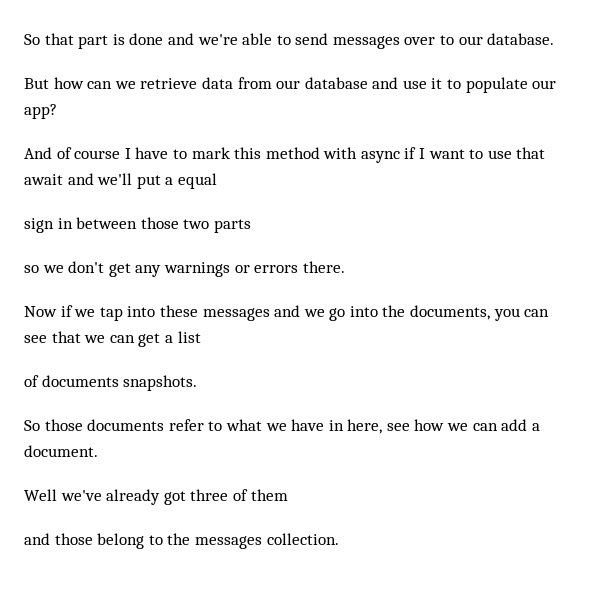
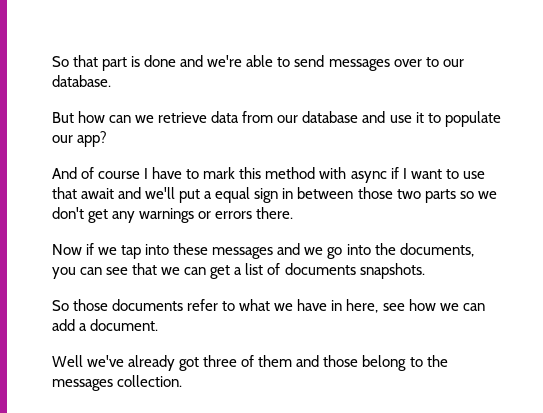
- And of course I have to mark this method with async if I want to use that await and we'll put a equal
- sign in between those two parts
- so we don't get any warnings or errors there.
+ And of course I have to mark this method with async if I want to use that await and we'll put a equal sign in between those two parts so we don't get any warnings or errors there.
- Now if we tap into these messages and we go into the documents, you can see that we can get a list
- of documents snapshots.
+ Now if we tap into these messages and we go into the documents, you can see that we can get a list of documents snapshots.
- Well we've already got three of them
- and those belong to the messages collection.
+ Well we've already got three of them and those belong to the messages collection.

